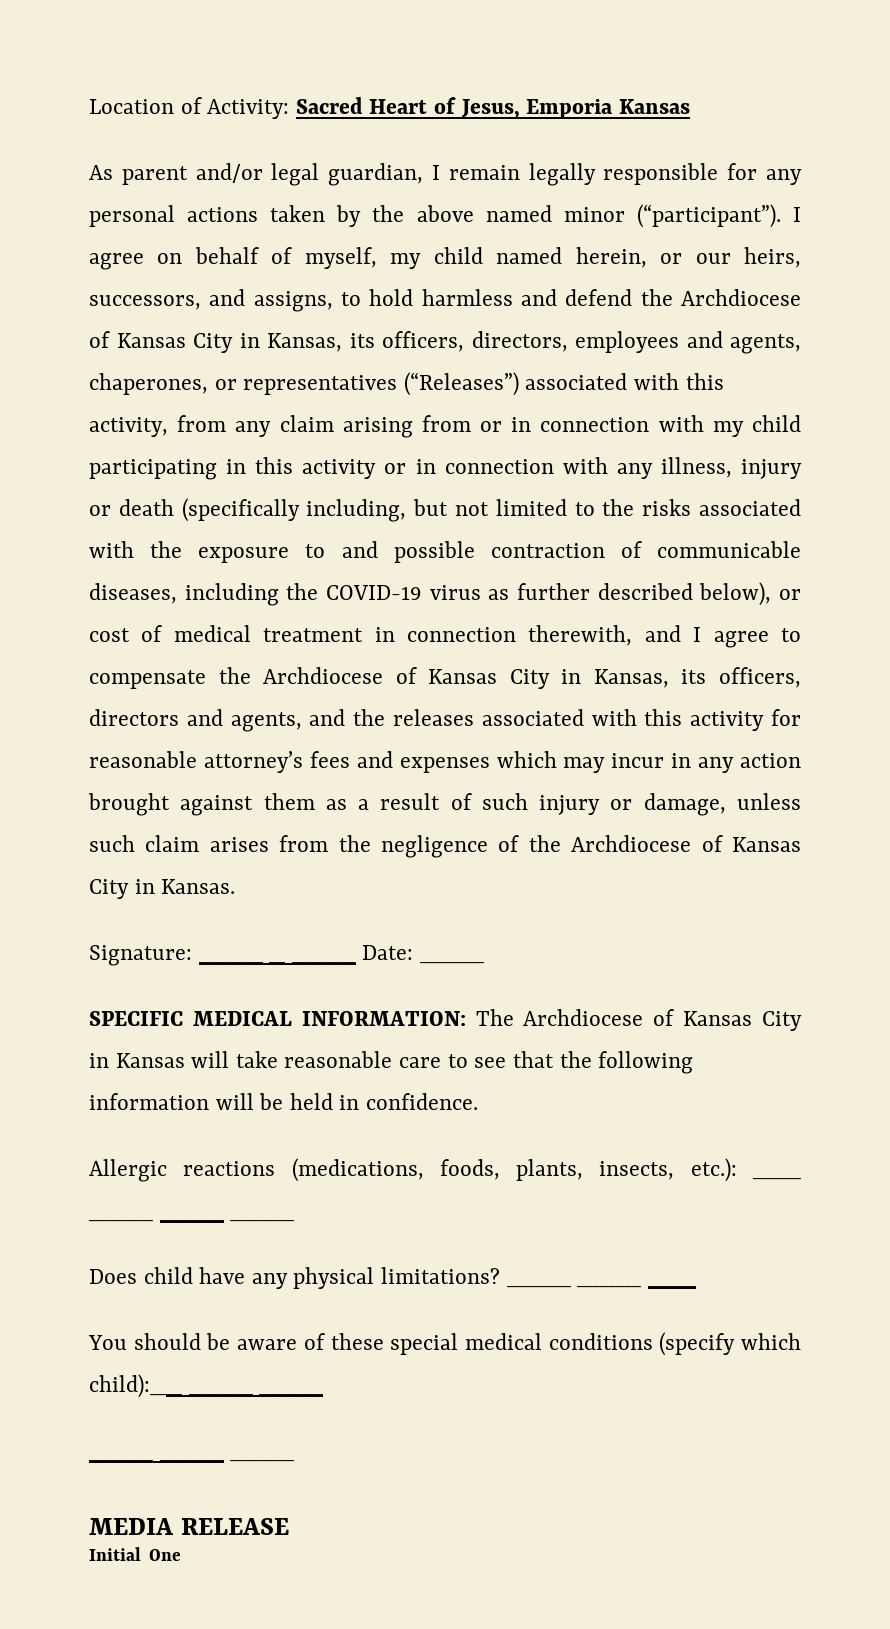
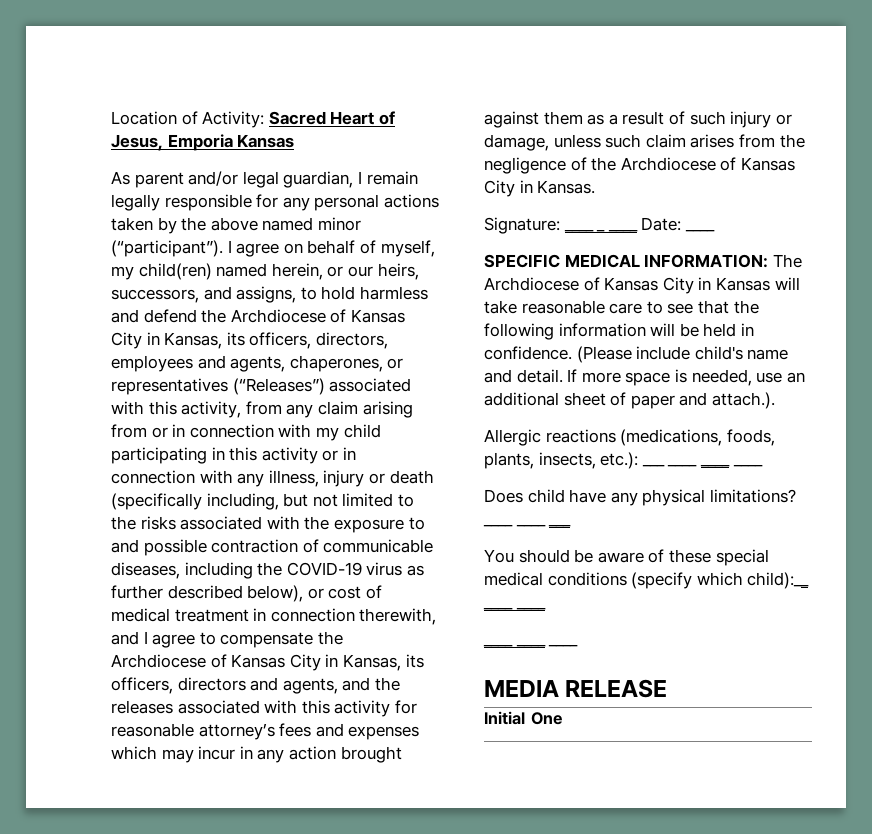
- I agree on behalf of myself, my child named herein, or our heirs, successors, and assigns, to hold harmless and defend the Archdiocese of Kansas City in Kansas, its officers, directors, employees and agents, chaperones, or representatives (“Releases”) associated with this activity, from any claim arising from or in connection with my child participating in this activity or in connection with any illness, injury or death (specifically including, but not limited to the risks associated with the exposure to and possible contraction of communicable diseases, including the COVID-19 virus as further described below), or cost of medical treatment in connection therewith, and I agree to compensate the Archdiocese of Kansas City in Kansas, its officers, directors and agents, and the releases associated with this activity for reasonable attorney’s fees and expenses which may incur in any action brought against them as a result of such injury or damage, unless such claim arises from the negligence of the Archdiocese of Kansas City in Kansas.
+ I agree on behalf of myself, my child(ren) named herein, or our heirs, successors, and assigns, to hold harmless and defend the Archdiocese of Kansas City in Kansas, its officers, directors, employees and agents, chaperones, or representatives (“Releases”) associated with this activity, from any claim arising from or in connection with my child participating in this activity or in connection with any illness, injury or death (specifically including, but not limited to the risks associated with the exposure to and possible contraction of communicable diseases, including the COVID-19 virus as further described below), or cost of medical treatment in connection therewith, and I agree to compensate the Archdiocese of Kansas City in Kansas, its officers, directors and agents, and the releases associated with this activity for reasonable attorney’s fees and expenses which may incur in any action brought against them as a result of such injury or damage, unless such claim arises from the negligence of the Archdiocese of Kansas City in Kansas.
+ (Please include child's name and detail. If more space is needed, use an additional sheet of paper and attach.).

